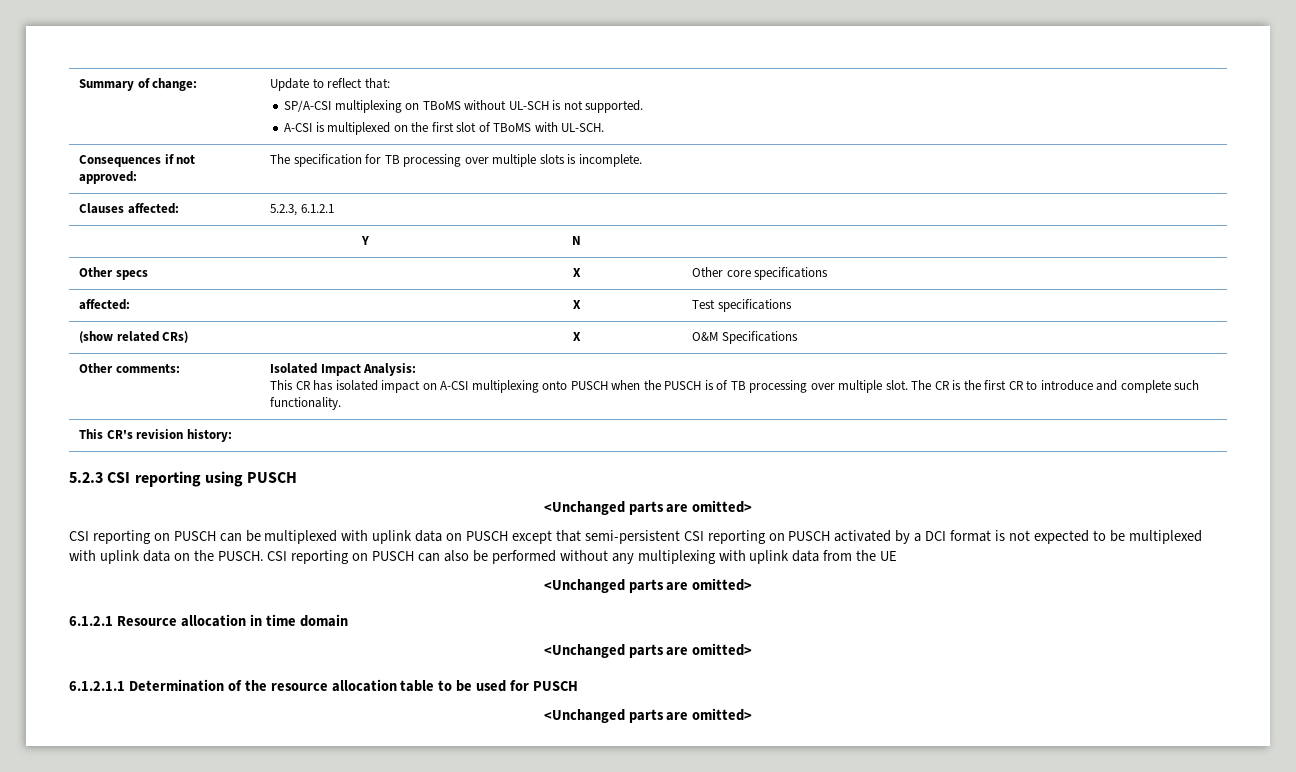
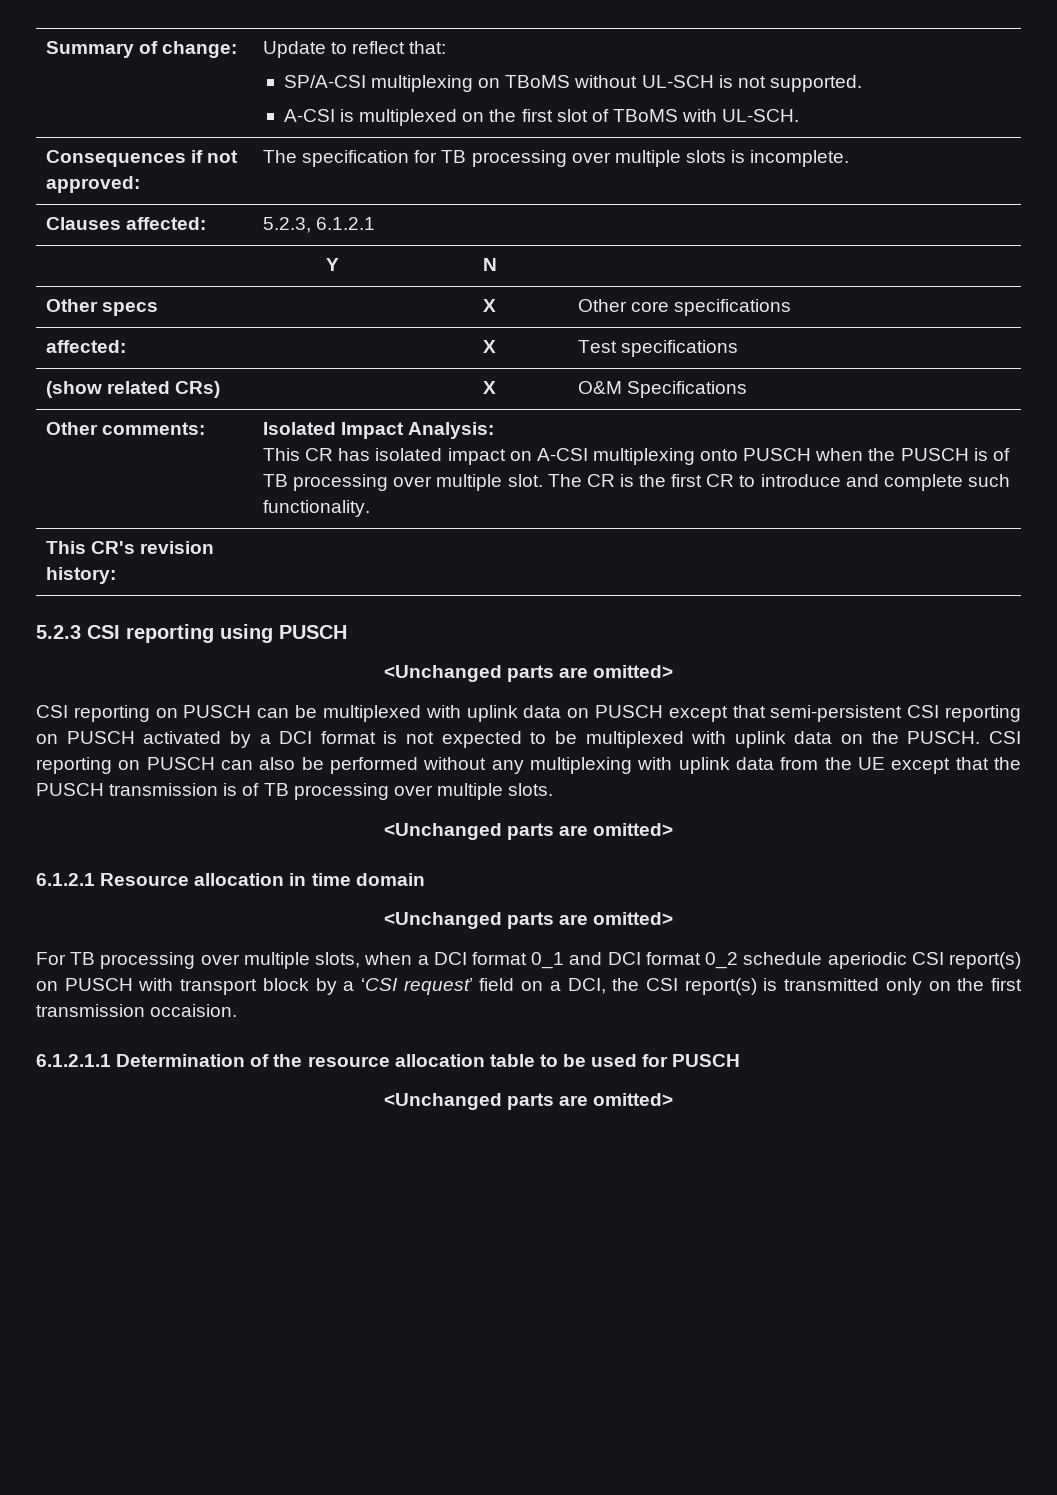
- CSI reporting on PUSCH can also be performed without any multiplexing with uplink data from the UE
+ CSI reporting on PUSCH can also be performed without any multiplexing with uplink data from the UE except that the PUSCH transmission is of TB processing over multiple slots.
+ For TB processing over multiple slots, when a DCI format 0_1 and DCI format 0_2 schedule aperiodic CSI report(s) on PUSCH with transport block by a ‘CSI request’ field on a DCI, the CSI report(s) is transmitted only on the first transmission occaision.

